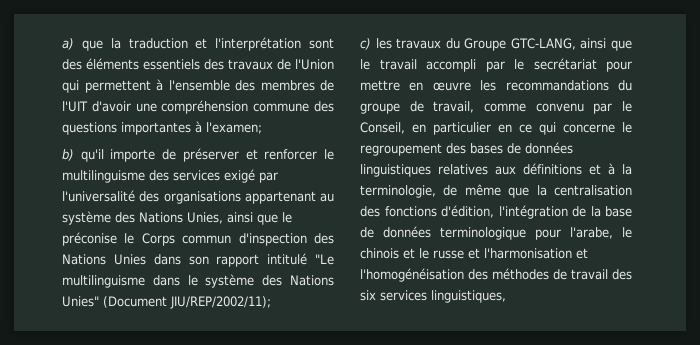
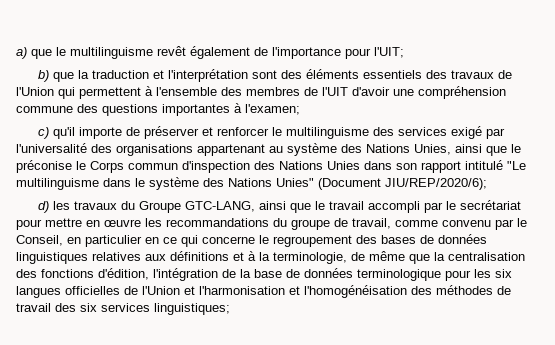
- a) que la traduction et l'interprétation sont des éléments essentiels des travaux de l'Union qui permettent à l'ensemble des membres de l'UIT d'avoir une compréhension commune des questions importantes à l'examen;
+ a) que le multilinguisme revêt également de l'importance pour l'UIT;
+ b) que la traduction et l'interprétation sont des éléments essentiels des travaux de l'Union qui permettent à l'ensemble des membres de l'UIT d'avoir une compréhension commune des questions importantes à l'examen;
- b) qu'il importe de préserver et renforcer le multilinguisme des services exigé par l'universalité des organisations appartenant au système des Nations Unies, ainsi que le préconise le Corps commun d'inspection des Nations Unies dans son rapport intitulé "Le multilinguisme dans le système des Nations Unies" (Document JIU/REP/2002/11);
- c) les travaux du Groupe GTC-LANG, ainsi que le travail accompli par le secrétariat pour mettre en œuvre les recommandations du groupe de travail, comme convenu par le Conseil, en particulier en ce qui concerne le regroupement des bases de données linguistiques relatives aux définitions et à la terminologie, de même que la centralisation des fonctions d'édition, l'intégration de la base de données terminologique pour l'arabe, le chinois et le russe et l'harmonisation et l'homogénéisation des méthodes de travail des six services linguistiques,
+ c) qu'il importe de préserver et renforcer le multilinguisme des services exigé par l'universalité des organisations appartenant au système des Nations Unies, ainsi que le préconise le Corps commun d'inspection des Nations Unies dans son rapport intitulé "Le multilinguisme dans le système des Nations Unies" (Document JIU/REP/2020/6);
+ d) les travaux du Groupe GTC-LANG, ainsi que le travail accompli par le secrétariat pour mettre en œuvre les recommandations du groupe de travail, comme convenu par le Conseil, en particulier en ce qui concerne le regroupement des bases de données linguistiques relatives aux définitions et à la terminologie, de même que la centralisation des fonctions d'édition, l'intégration de la base de données terminologique pour les six langues officielles de l'Union et l'harmonisation et l'homogénéisation des méthodes de travail des six services linguistiques;

